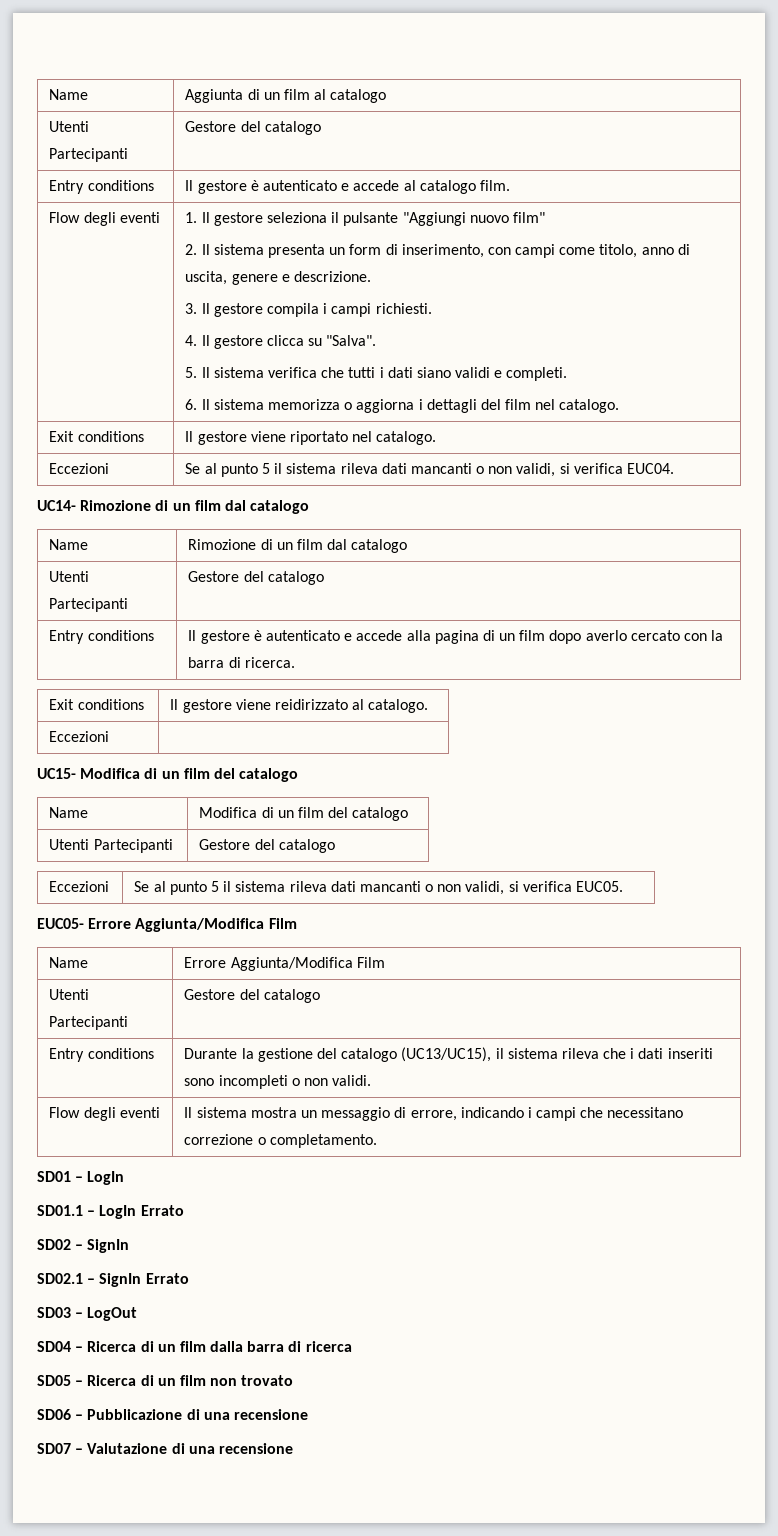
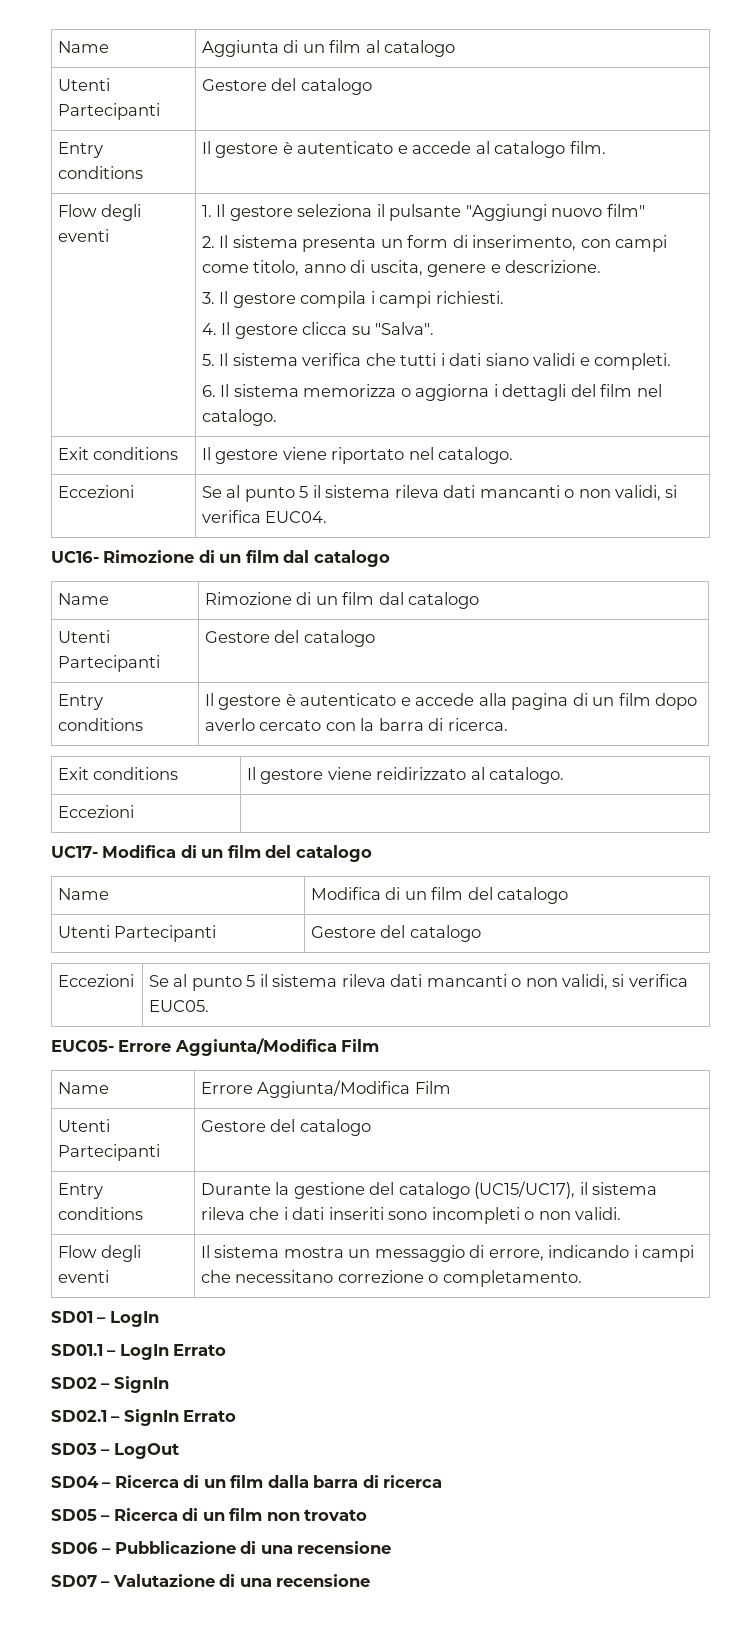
- UC14- Rimozione di un film dal catalogo
+ UC16- Rimozione di un film dal catalogo
- UC15- Modifica di un film del catalogo
+ UC17- Modifica di un film del catalogo
- Entry conditions | Durante la gestione del catalogo (UC13/UC15), il sistema rileva che i dati inseriti sono incompleti o non validi.
+ Entry conditions | Durante la gestione del catalogo (UC15/UC17), il sistema rileva che i dati inseriti sono incompleti o non validi.

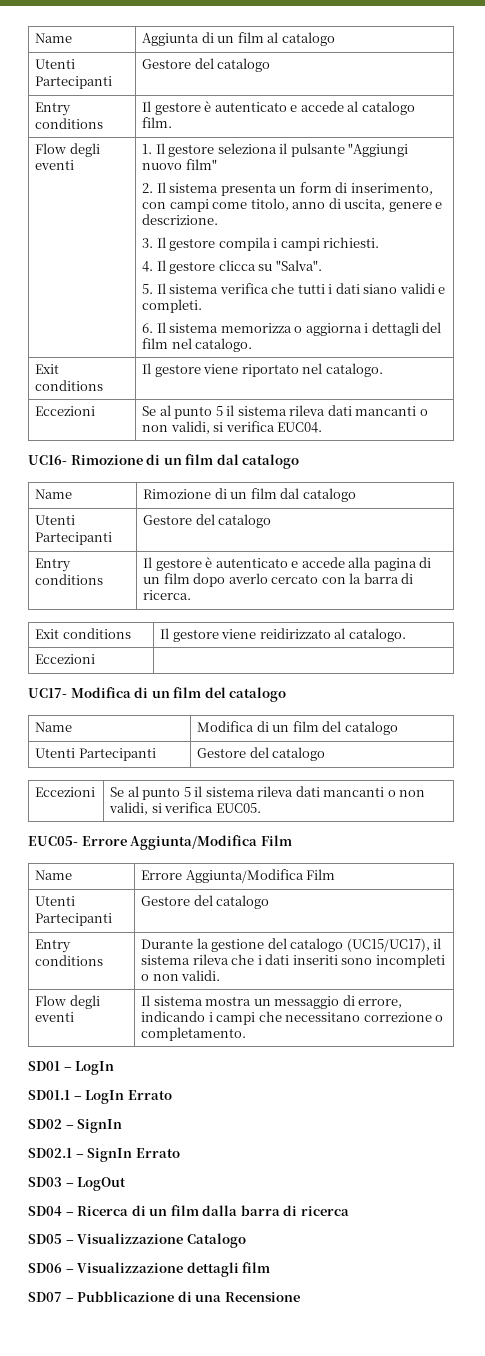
- SD05 – Ricerca di un film non trovato
- SD06 – Pubblicazione di una recensione
- SD07 – Valutazione di una recensione
+ SD05 – Visualizzazione Catalogo
+ SD06 – Visualizzazione dettagli film
+ SD07 – Pubblicazione di una Recensione

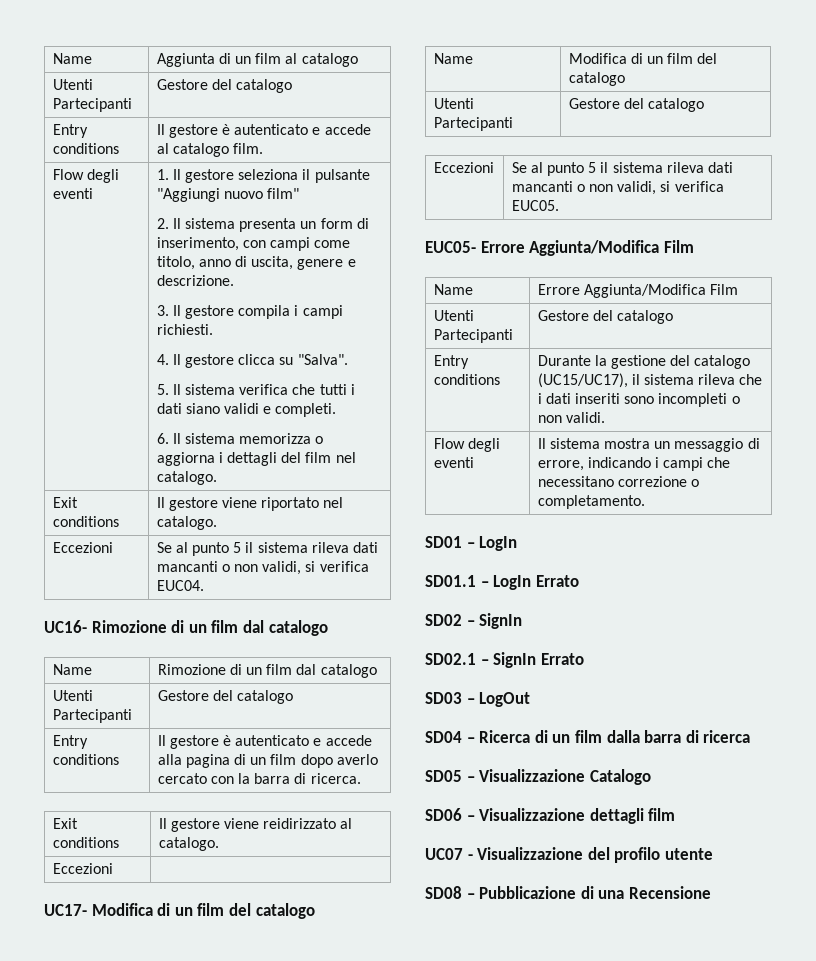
- SD07 – Pubblicazione di una Recensione
+ UC07 - Visualizzazione del profilo utente
+ SD08 – Pubblicazione di una Recensione

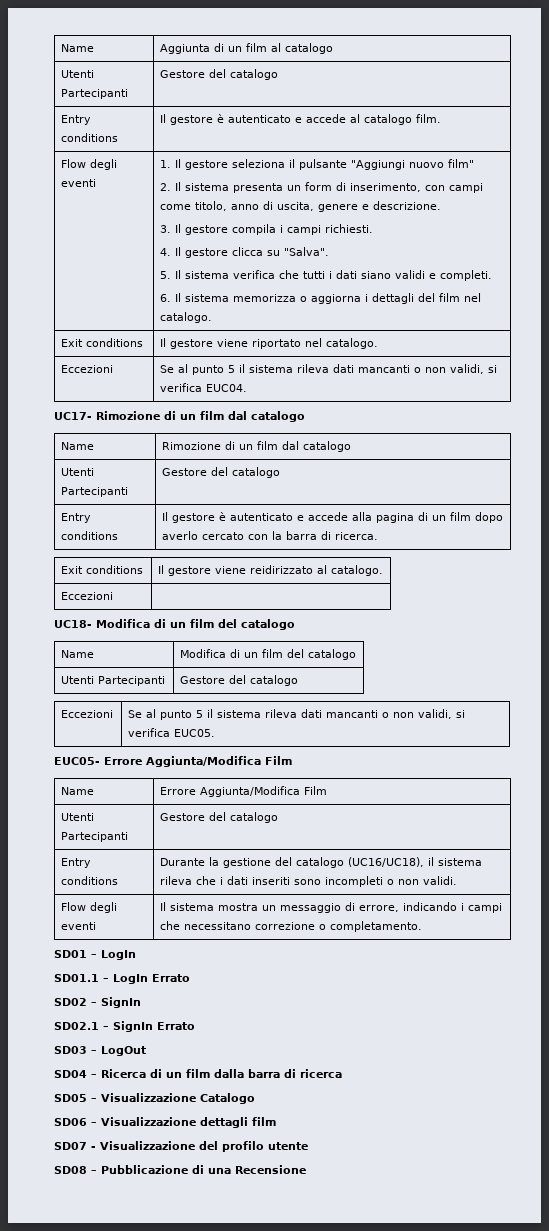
- UC16- Rimozione di un film dal catalogo
+ UC17- Rimozione di un film dal catalogo
- UC17- Modifica di un film del catalogo
+ UC18- Modifica di un film del catalogo
- Entry conditions | Durante la gestione del catalogo (UC15/UC17), il sistema rileva che i dati inseriti sono incompleti o non validi.
+ Entry conditions | Durante la gestione del catalogo (UC16/UC18), il sistema rileva che i dati inseriti sono incompleti o non validi.
- UC07 - Visualizzazione del profilo utente
+ SD07 - Visualizzazione del profilo utente

